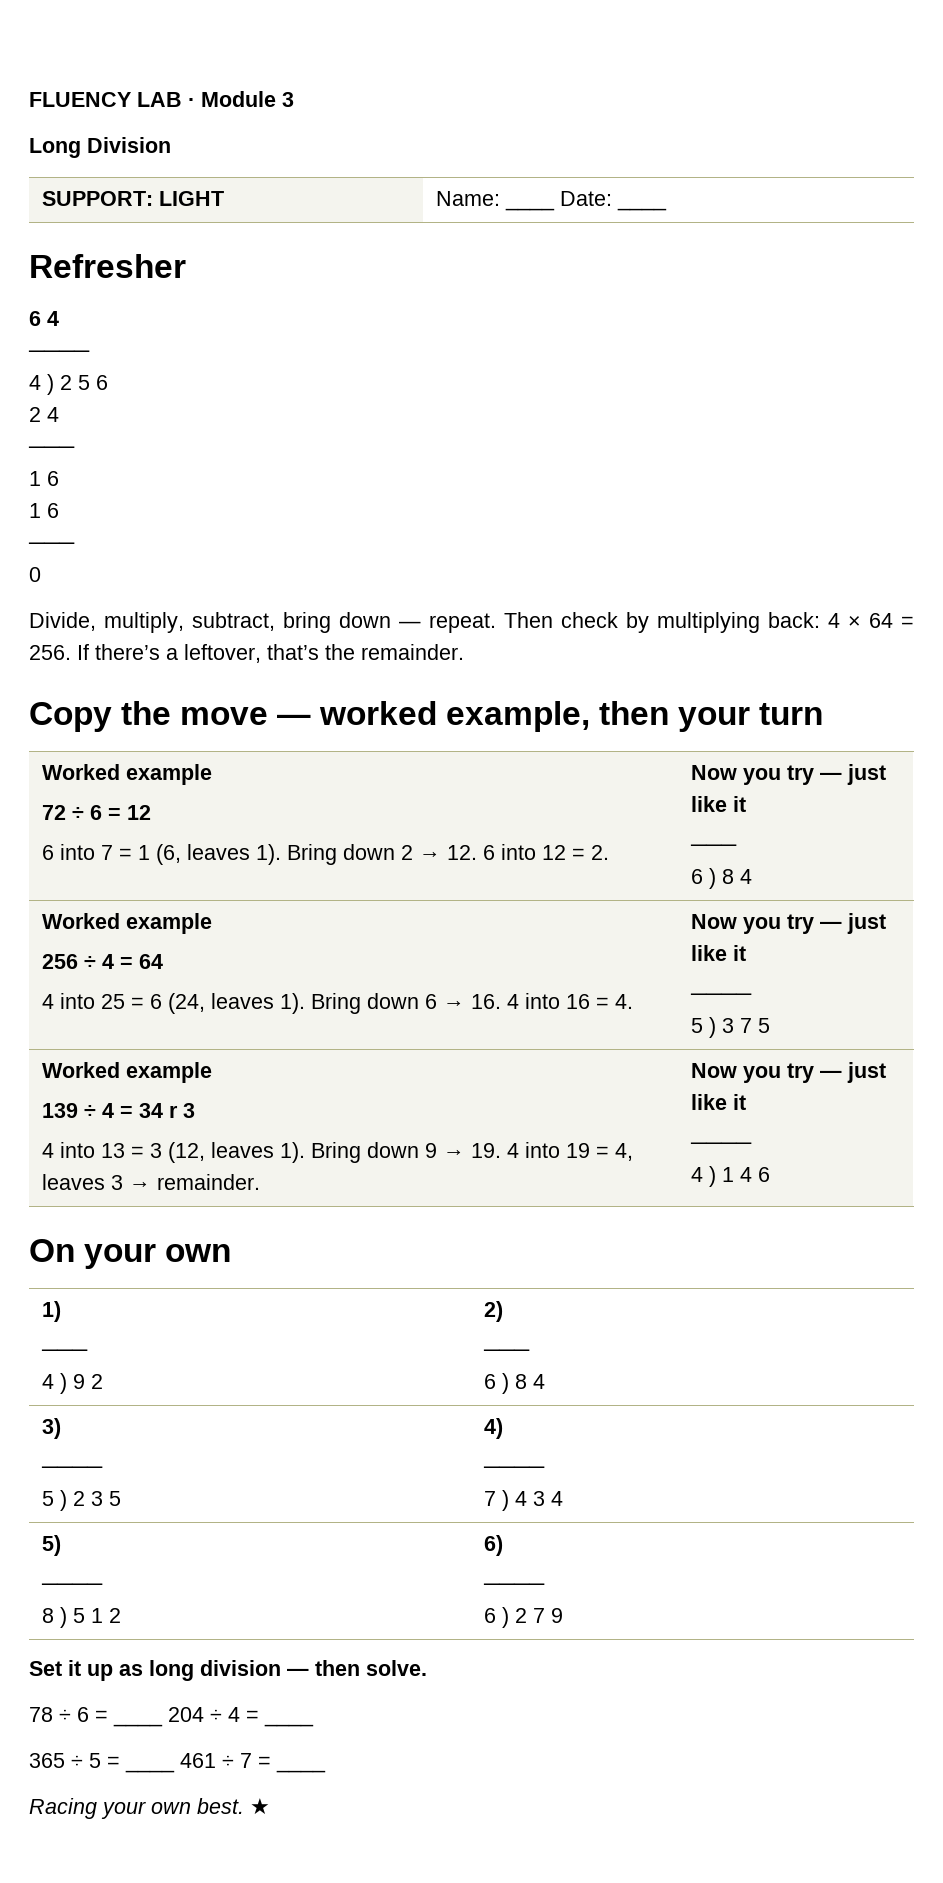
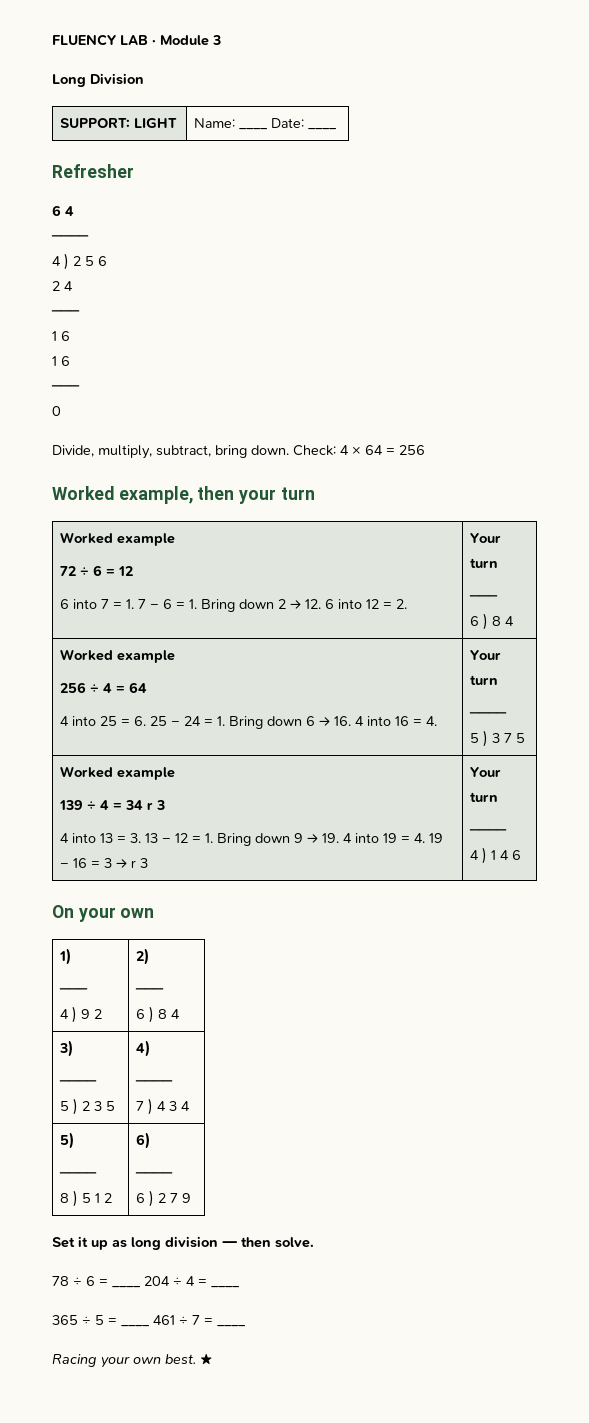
- Divide, multiply, subtract, bring down — repeat. Then check by multiplying back: 4 × 64 = 256. If there’s a leftover, that’s the remainder.
- Copy the move — worked example, then your turn
+ Divide, multiply, subtract, bring down. Check: 4 × 64 = 256
+ Worked example, then your turn
  Worked example
  72 ÷ 6 = 12
- 6 into 7 = 1 (6, leaves 1). Bring down 2 → 12. 6 into 12 = 2. | Now you try — just like it
+ 6 into 7 = 1. 7 − 6 = 1. Bring down 2 → 12. 6 into 12 = 2. | Your turn
  ───
  6 ) 8 4
  Worked example
  256 ÷ 4 = 64
- 4 into 25 = 6 (24, leaves 1). Bring down 6 → 16. 4 into 16 = 4. | Now you try — just like it
+ 4 into 25 = 6. 25 − 24 = 1. Bring down 6 → 16. 4 into 16 = 4. | Your turn
- 4 into 13 = 3 (12, leaves 1). Bring down 9 → 19. 4 into 19 = 4, leaves 3 → remainder. | Now you try — just like it
+ 4 into 13 = 3. 13 − 12 = 1. Bring down 9 → 19. 4 into 19 = 4. 19 − 16 = 3 → r 3 | Your turn

